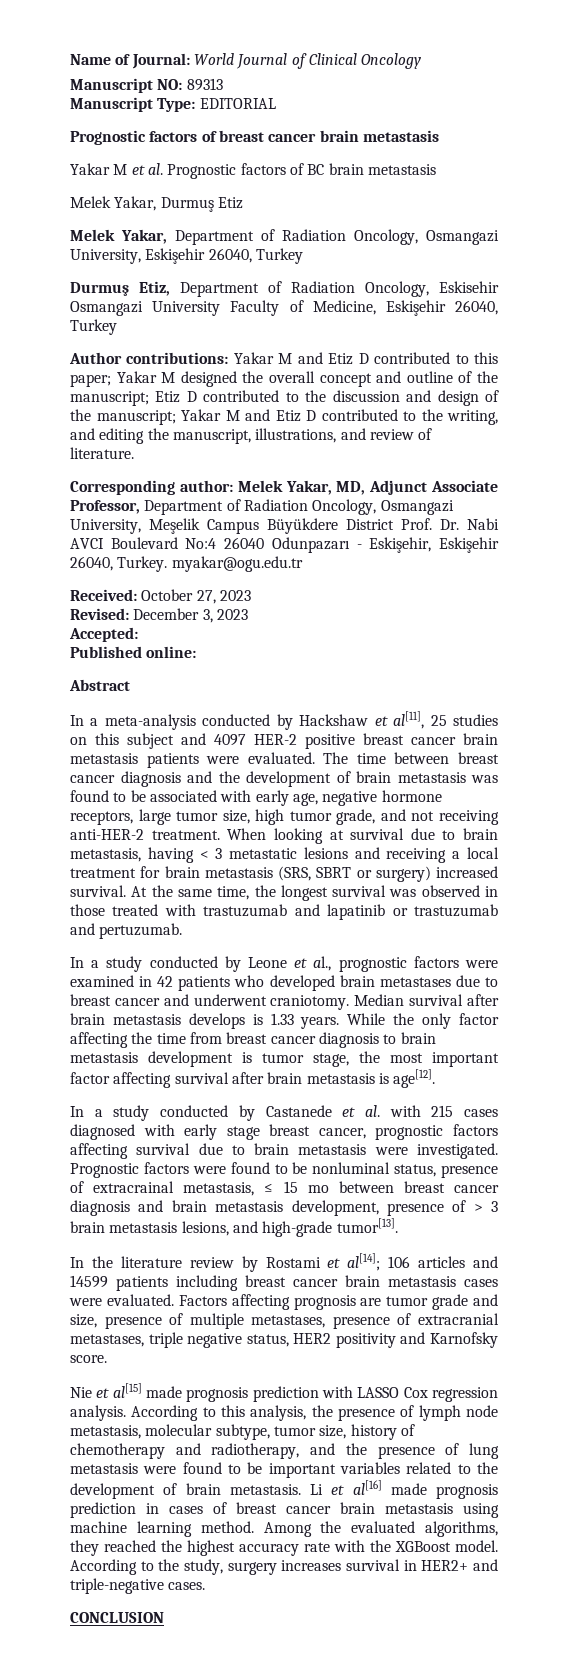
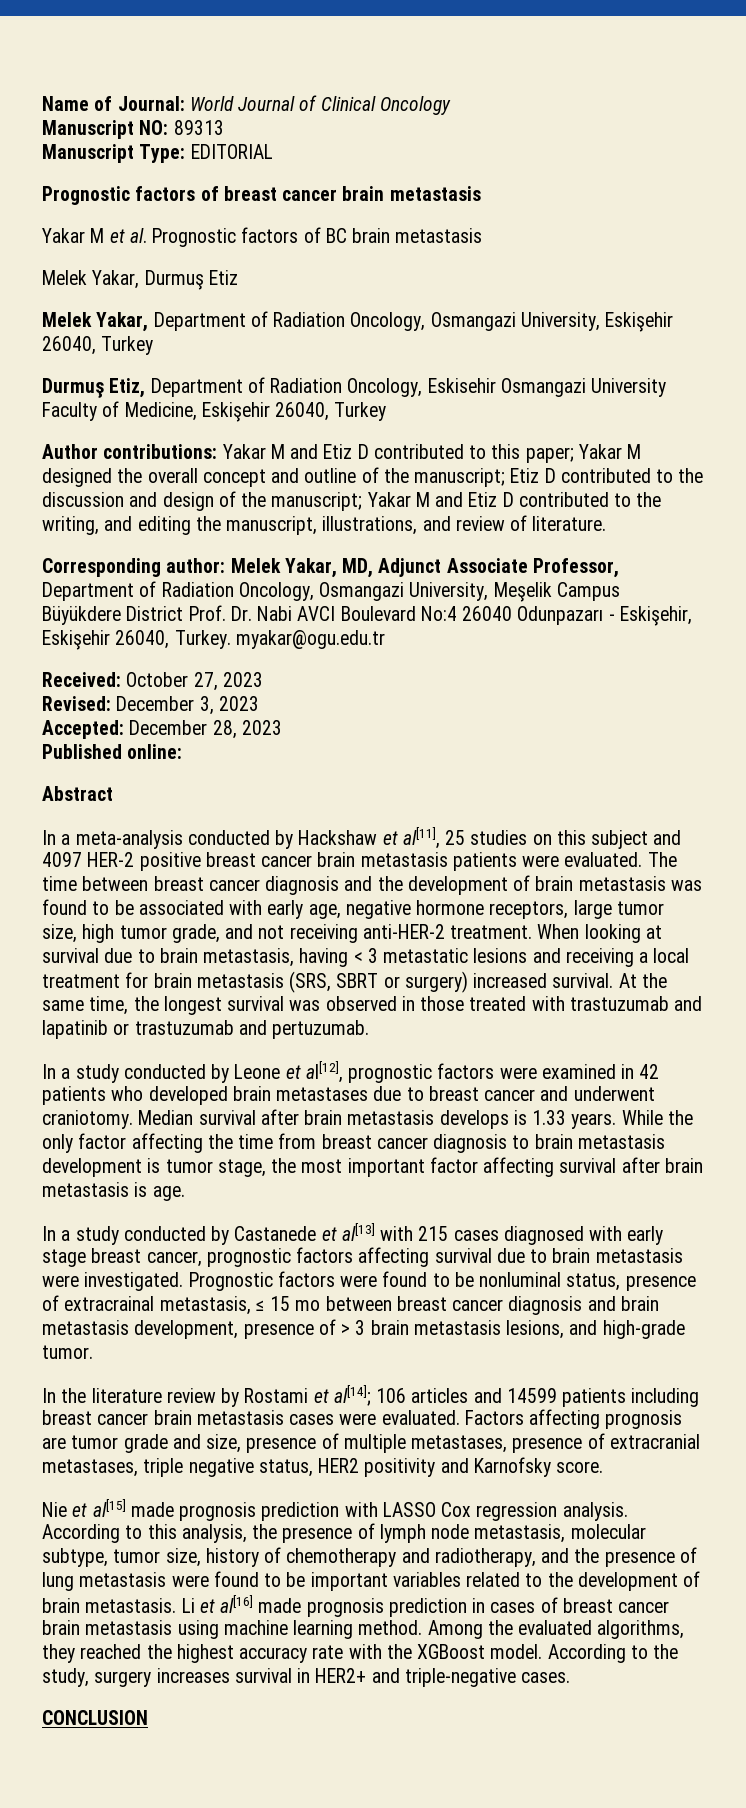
- Accepted:
+ Accepted: December 28, 2023
- In a study conducted by Leone et al., prognostic factors were examined in 42 patients who developed brain metastases due to breast cancer and underwent craniotomy.
+ In a study conducted by Leone et al[12], prognostic factors were examined in 42 patients who developed brain metastases due to breast cancer and underwent craniotomy.
- While the only factor affecting the time from breast cancer diagnosis to brain metastasis development is tumor stage, the most important factor affecting survival after brain metastasis is age[12].
+ While the only factor affecting the time from breast cancer diagnosis to brain metastasis development is tumor stage, the most important factor affecting survival after brain metastasis is age.
- In a study conducted by Castanede et al. with 215 cases diagnosed with early stage breast cancer, prognostic factors affecting survival due to brain metastasis were investigated.
+ In a study conducted by Castanede et al[13] with 215 cases diagnosed with early stage breast cancer, prognostic factors affecting survival due to brain metastasis were investigated.
- Prognostic factors were found to be nonluminal status, presence of extracrainal metastasis, ≤ 15 mo between breast cancer diagnosis and brain metastasis development, presence of > 3 brain metastasis lesions, and high-grade tumor[13].
+ Prognostic factors were found to be nonluminal status, presence of extracrainal metastasis, ≤ 15 mo between breast cancer diagnosis and brain metastasis development, presence of > 3 brain metastasis lesions, and high-grade tumor.

